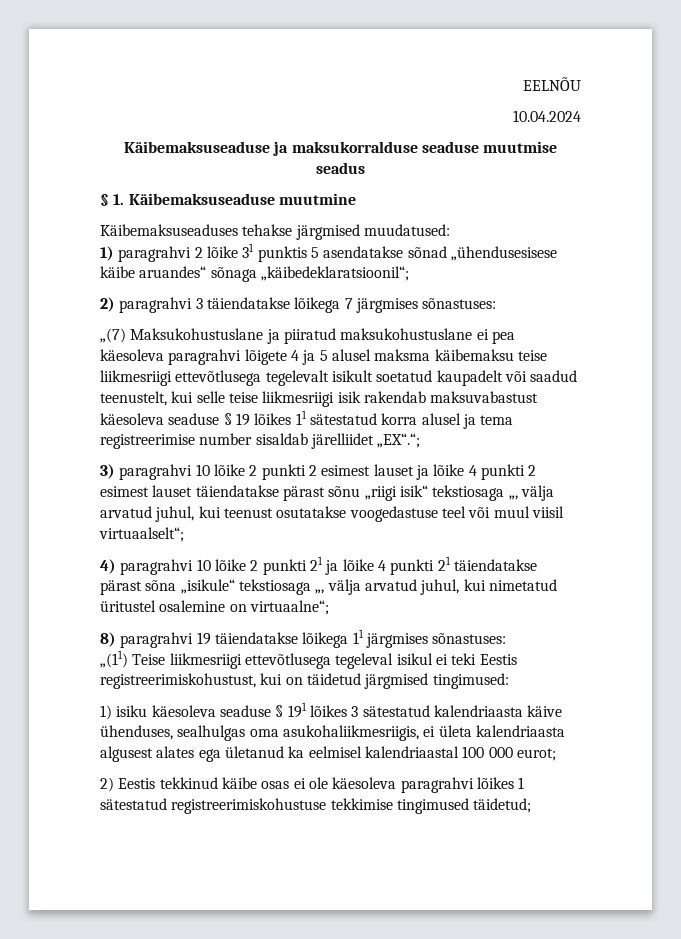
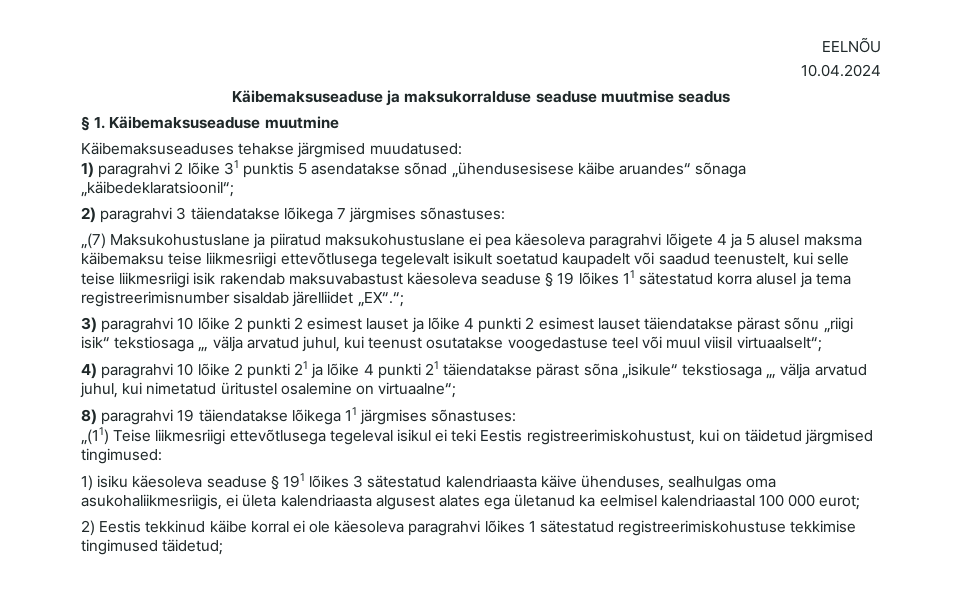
- „(7) Maksukohustuslane ja piiratud maksukohustuslane ei pea käesoleva paragrahvi lõigete 4 ja 5 alusel maksma käibemaksu teise liikmesriigi ettevõtlusega tegelevalt isikult soetatud kaupadelt või saadud teenustelt, kui selle teise liikmesriigi isik rakendab maksuvabastust käesoleva seaduse § 19 lõikes 11 sätestatud korra alusel ja tema registreerimise number sisaldab järelliidet „EX“.“;
+ „(7) Maksukohustuslane ja piiratud maksukohustuslane ei pea käesoleva paragrahvi lõigete 4 ja 5 alusel maksma käibemaksu teise liikmesriigi ettevõtlusega tegelevalt isikult soetatud kaupadelt või saadud teenustelt, kui selle teise liikmesriigi isik rakendab maksuvabastust käesoleva seaduse § 19 lõikes 11 sätestatud korra alusel ja tema registreerimisnumber sisaldab järelliidet „EX“.“;
- 2) Eestis tekkinud käibe osas ei ole käesoleva paragrahvi lõikes 1 sätestatud registreerimiskohustuse tekkimise tingimused täidetud;
+ 2) Eestis tekkinud käibe korral ei ole käesoleva paragrahvi lõikes 1 sätestatud registreerimiskohustuse tekkimise tingimused täidetud;

